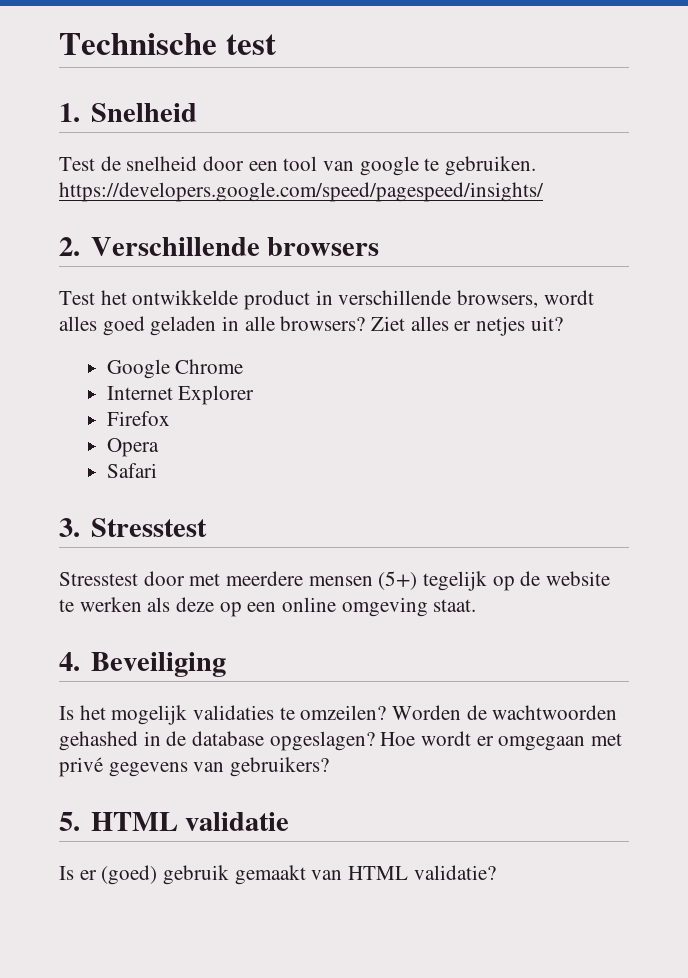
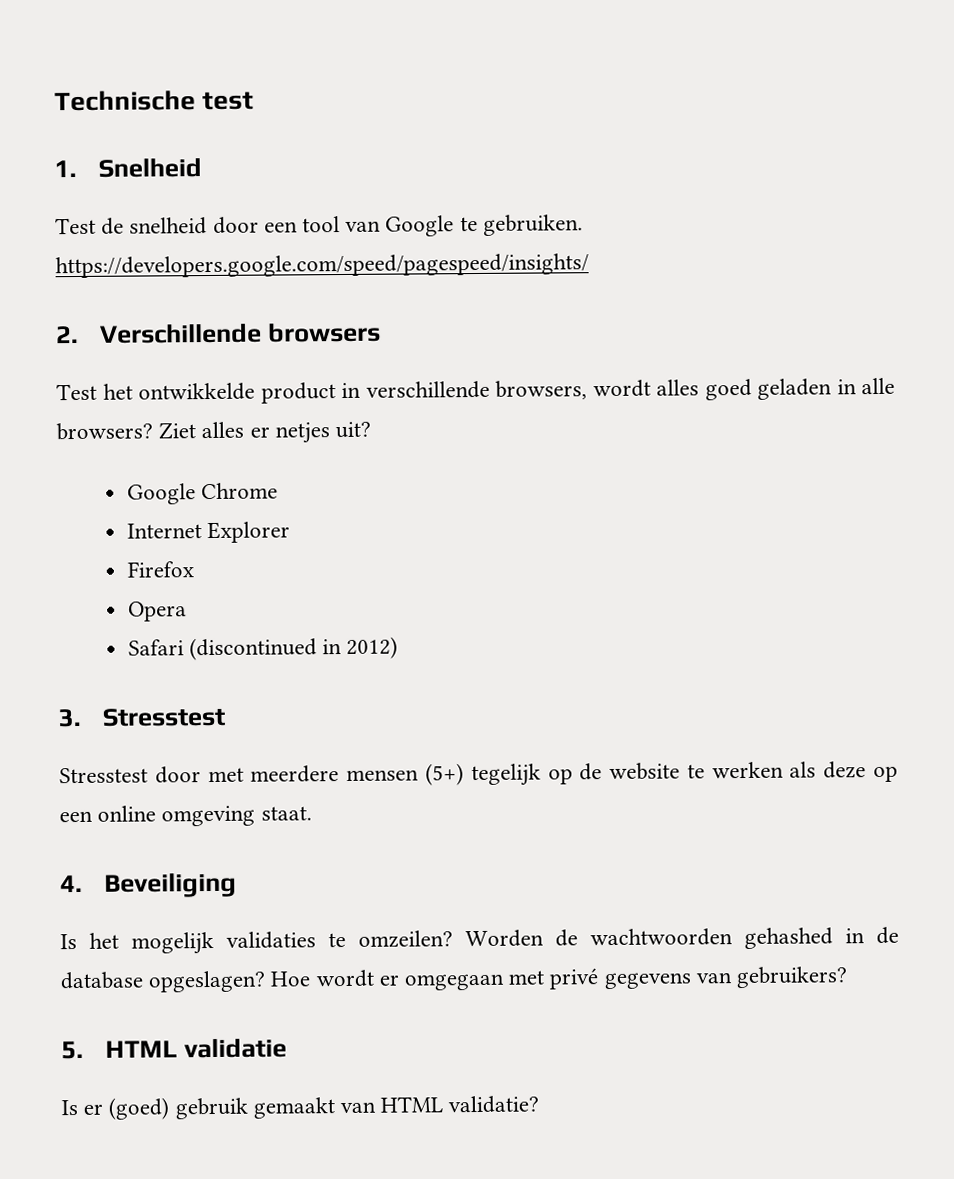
- Test de snelheid door een tool van google te gebruiken. https://developers.google.com/speed/pagespeed/insights/
+ Test de snelheid door een tool van Google te gebruiken. https://developers.google.com/speed/pagespeed/insights/
- Safari
+ Safari (discontinued in 2012)

